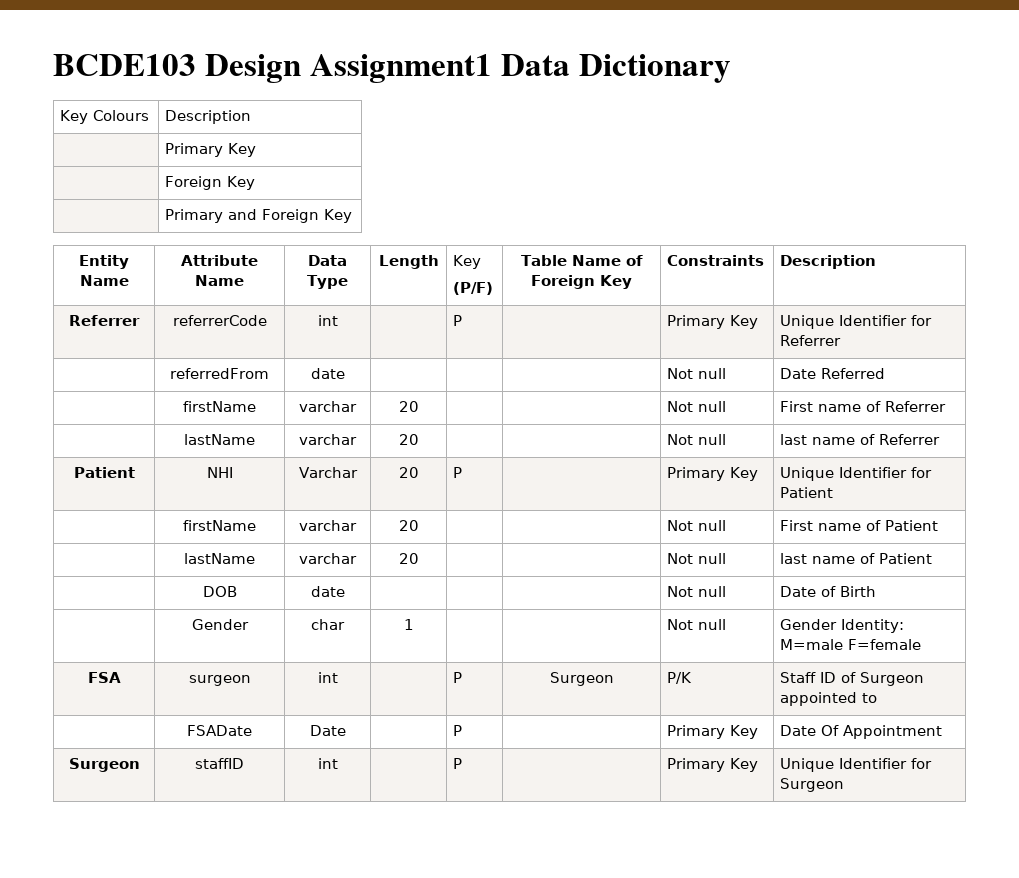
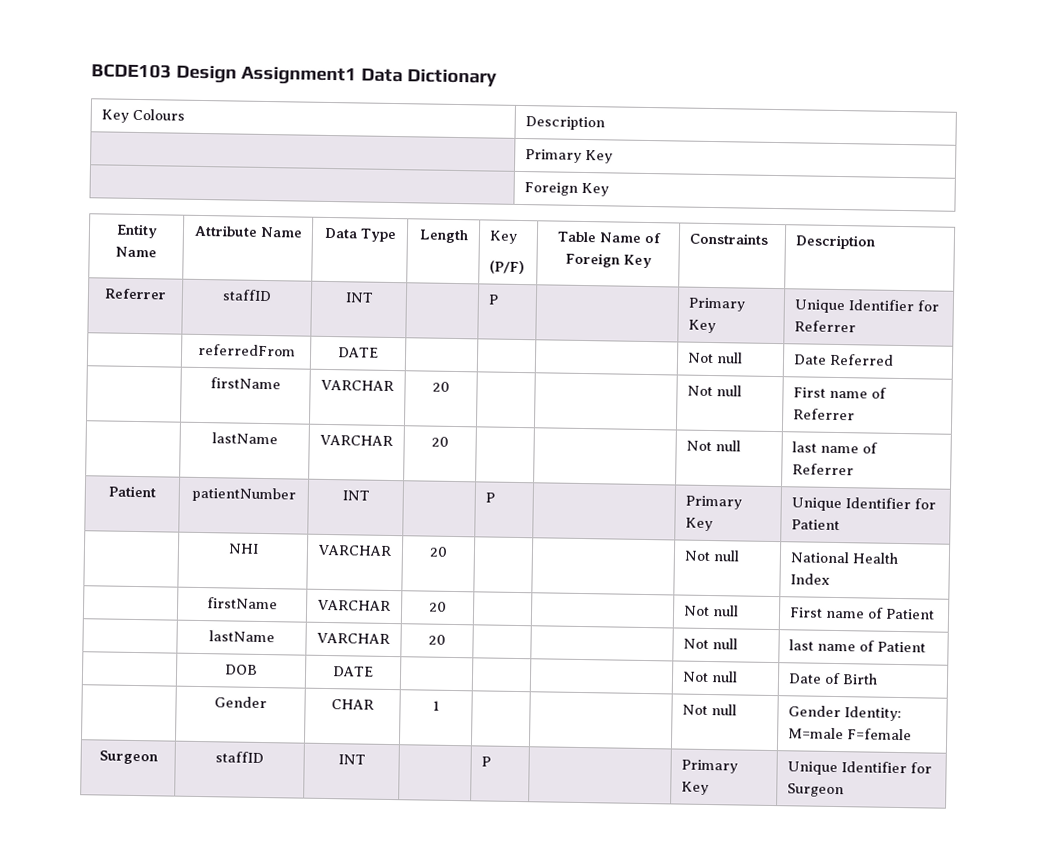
- | Primary and Foreign Key
- Referrer | referrerCode | int | | P | | Primary Key | Unique Identifier for Referrer
+ Referrer | staffID | INT | | P | | Primary Key | Unique Identifier for Referrer
- | referredFrom | date | | | | Not null | Date Referred
+ | referredFrom | DATE | | | | Not null | Date Referred
- | firstName | varchar | 20 | | | Not null | First name of Referrer
+ | firstName | VARCHAR | 20 | | | Not null | First name of Referrer
- | lastName | varchar | 20 | | | Not null | last name of Referrer
+ | lastName | VARCHAR | 20 | | | Not null | last name of Referrer
- Patient | NHI | Varchar | 20 | P | | Primary Key | Unique Identifier for Patient
+ Patient | patientNumber | INT | | P | | Primary Key | Unique Identifier for Patient
- | firstName | varchar | 20 | | | Not null | First name of Patient
+ | NHI | VARCHAR | 20 | | | Not null | National Health Index
+ | firstName | VARCHAR | 20 | | | Not null | First name of Patient
- | lastName | varchar | 20 | | | Not null | last name of Patient
+ | lastName | VARCHAR | 20 | | | Not null | last name of Patient
- | DOB | date | | | | Not null | Date of Birth
+ | DOB | DATE | | | | Not null | Date of Birth
- | Gender | char | 1 | | | Not null | Gender Identity: M=male F=female
+ | Gender | CHAR | 1 | | | Not null | Gender Identity: M=male F=female
- FSA | surgeon | int | | P | Surgeon | P/K | Staff ID of Surgeon appointed to
- | FSADate | Date | | P | | Primary Key | Date Of Appointment
- Surgeon | staffID | int | | P | | Primary Key | Unique Identifier for Surgeon
+ Surgeon | staffID | INT | | P | | Primary Key | Unique Identifier for Surgeon

